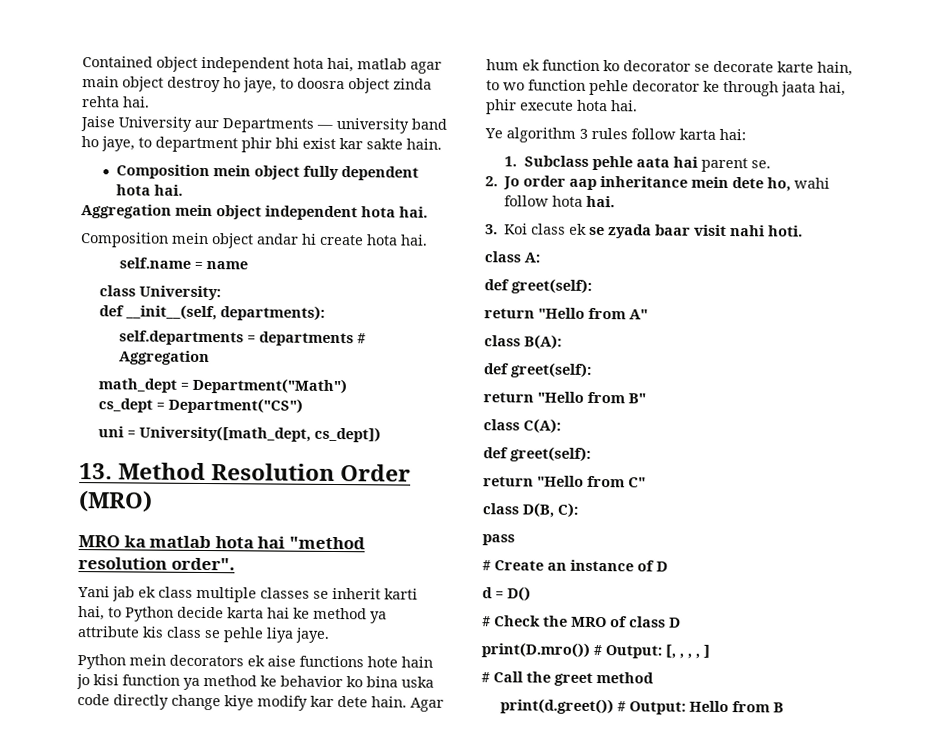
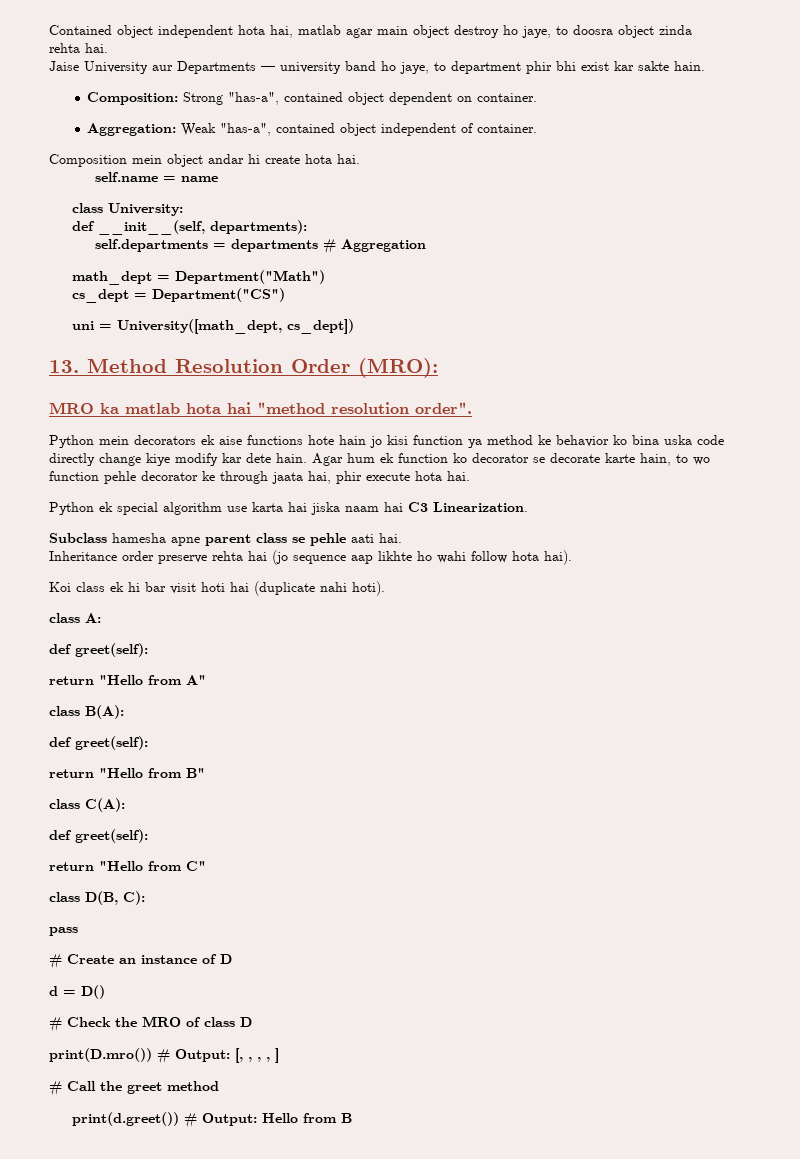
- Composition mein object fully dependent hota hai.
- Aggregation mein object independent hota hai.
+ Composition: Strong "has-a", contained object dependent on container.
+ Aggregation: Weak "has-a", contained object independent of container.
- 13. Method Resolution Order (MRO)
+ 13. Method Resolution Order (MRO):
- Yani jab ek class multiple classes se inherit karti hai, to Python decide karta hai ke method ya attribute kis class se pehle liya jaye.
- Ye algorithm 3 rules follow karta hai:
- 1. Subclass pehle aata hai parent se.
- 2. Jo order aap inheritance mein dete ho, wahi follow hota hai.
- 3. Koi class ek se zyada baar visit nahi hoti.
+ Python ek special algorithm use karta hai jiska naam hai C3 Linearization.
+ Subclass hamesha apne parent class se pehle aati hai.
+ Inheritance order preserve rehta hai (jo sequence aap likhte ho wahi follow hota hai).
+ Koi class ek hi bar visit hoti hai (duplicate nahi hoti).

